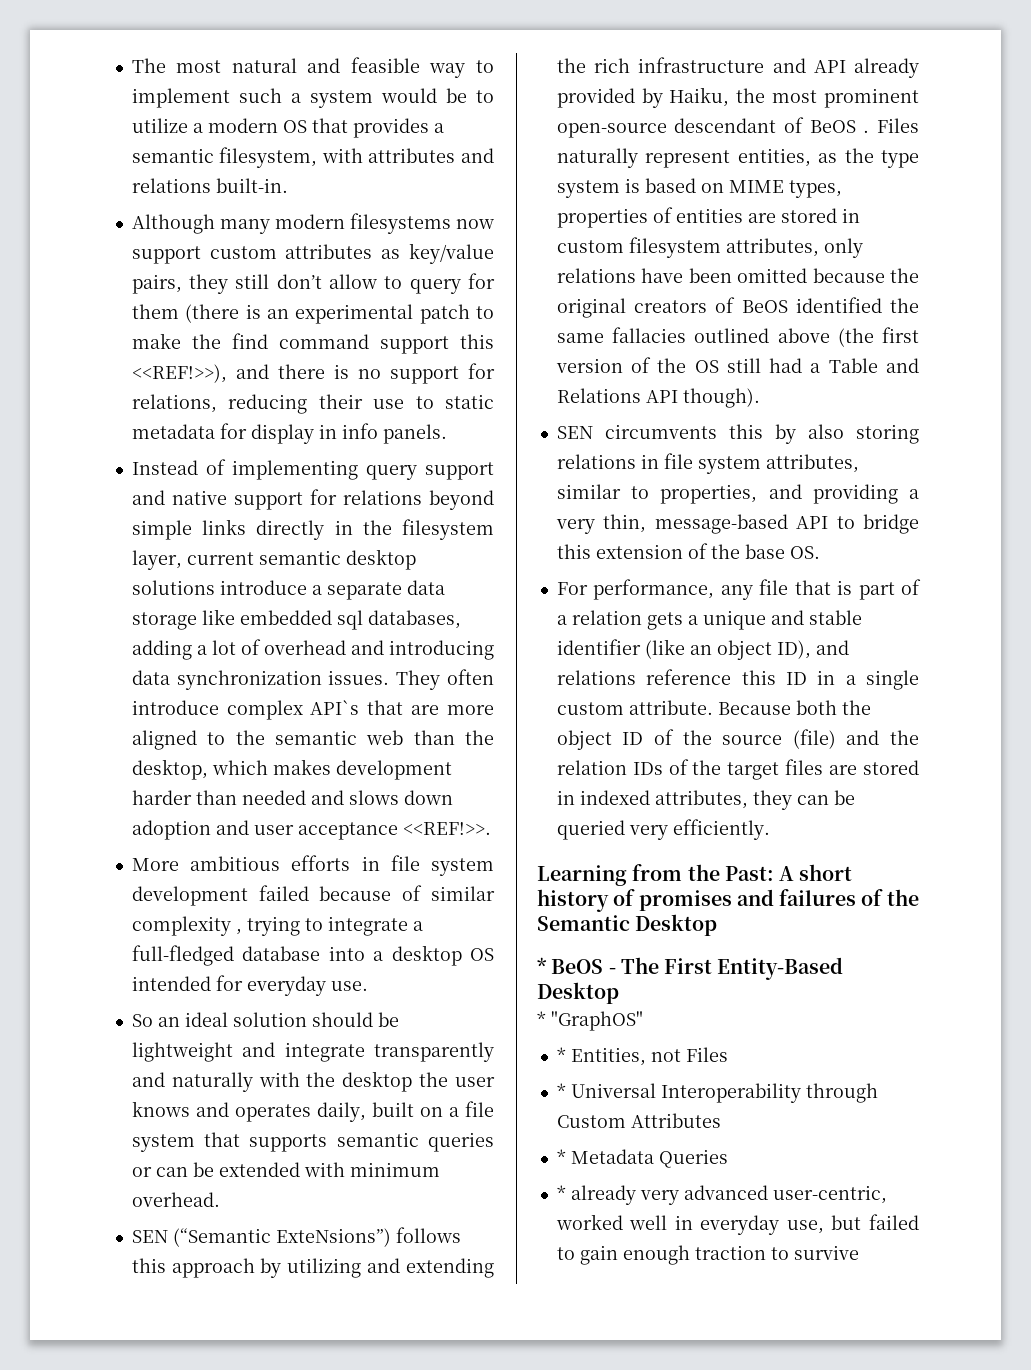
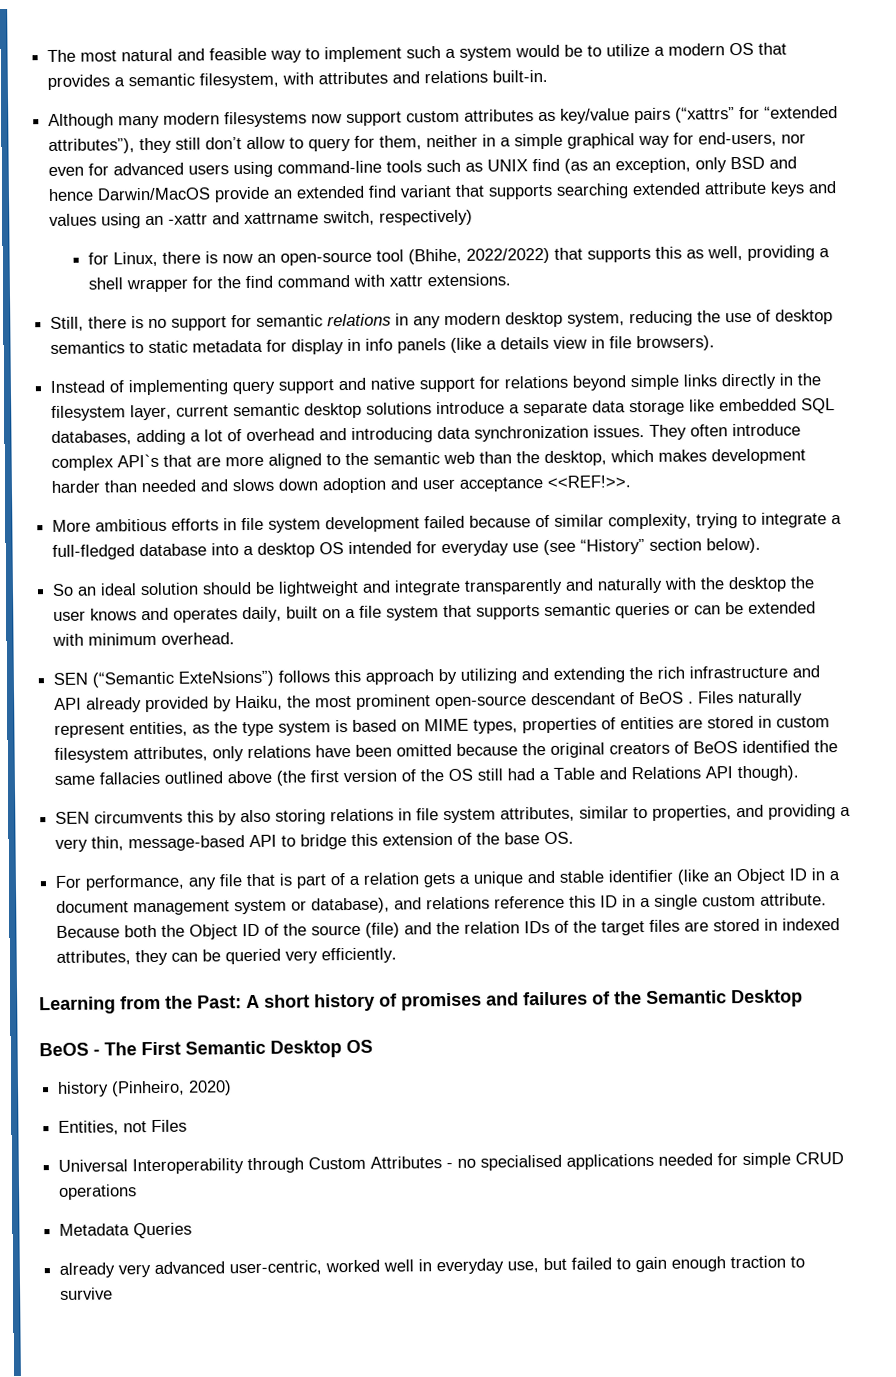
- Although many modern filesystems now support custom attributes as key/value pairs, they still don’t allow to query for them (there is an experimental patch to make the find command support this <<REF!>>), and there is no support for relations, reducing their use to static metadata for display in info panels.
+ Although many modern filesystems now support custom attributes as key/value pairs (“xattrs” for “extended attributes”), they still don’t allow to query for them, neither in a simple graphical way for end-users, nor even for advanced users using command-line tools such as UNIX find (as an exception, only BSD and hence Darwin/MacOS provide an extended find variant that supports searching extended attribute keys and values using an -xattr and xattrname switch, respectively)
+ for Linux, there is now an open-source tool (Bhihe, 2022/2022) that supports this as well, providing a shell wrapper for the find command with xattr extensions.
+ Still, there is no support for semantic relations in any modern desktop system, reducing the use of desktop semantics to static metadata for display in info panels (like a details view in file browsers).
- Instead of implementing query support and native support for relations beyond simple links directly in the filesystem layer, current semantic desktop solutions introduce a separate data storage like embedded sql databases, adding a lot of overhead and introducing data synchronization issues.
+ Instead of implementing query support and native support for relations beyond simple links directly in the filesystem layer, current semantic desktop solutions introduce a separate data storage like embedded SQL databases, adding a lot of overhead and introducing data synchronization issues.
- More ambitious efforts in file system development failed because of similar complexity , trying to integrate a full-fledged database into a desktop OS intended for everyday use.
+ More ambitious efforts in file system development failed because of similar complexity, trying to integrate a full-fledged database into a desktop OS intended for everyday use (see “History” section below).
- For performance, any file that is part of a relation gets a unique and stable identifier (like an object ID), and relations reference this ID in a single custom attribute.
+ For performance, any file that is part of a relation gets a unique and stable identifier (like an Object ID in a document management system or database), and relations reference this ID in a single custom attribute.
- Because both the object ID of the source (file) and the relation IDs of the target files are stored in indexed attributes, they can be queried very efficiently.
+ Because both the Object ID of the source (file) and the relation IDs of the target files are stored in indexed attributes, they can be queried very efficiently.
- * BeOS - The First Entity-Based Desktop
- * "GraphOS"
- * Entities, not Files
+ BeOS - The First Semantic Desktop OS
+ history (Pinheiro, 2020)
+ Entities, not Files
- * Universal Interoperability through Custom Attributes
- * Metadata Queries
+ Universal Interoperability through Custom Attributes - no specialised applications needed for simple CRUD operations
+ Metadata Queries
- * already very advanced user-centric, worked well in everyday use, but failed to gain enough traction to survive
+ already very advanced user-centric, worked well in everyday use, but failed to gain enough traction to survive

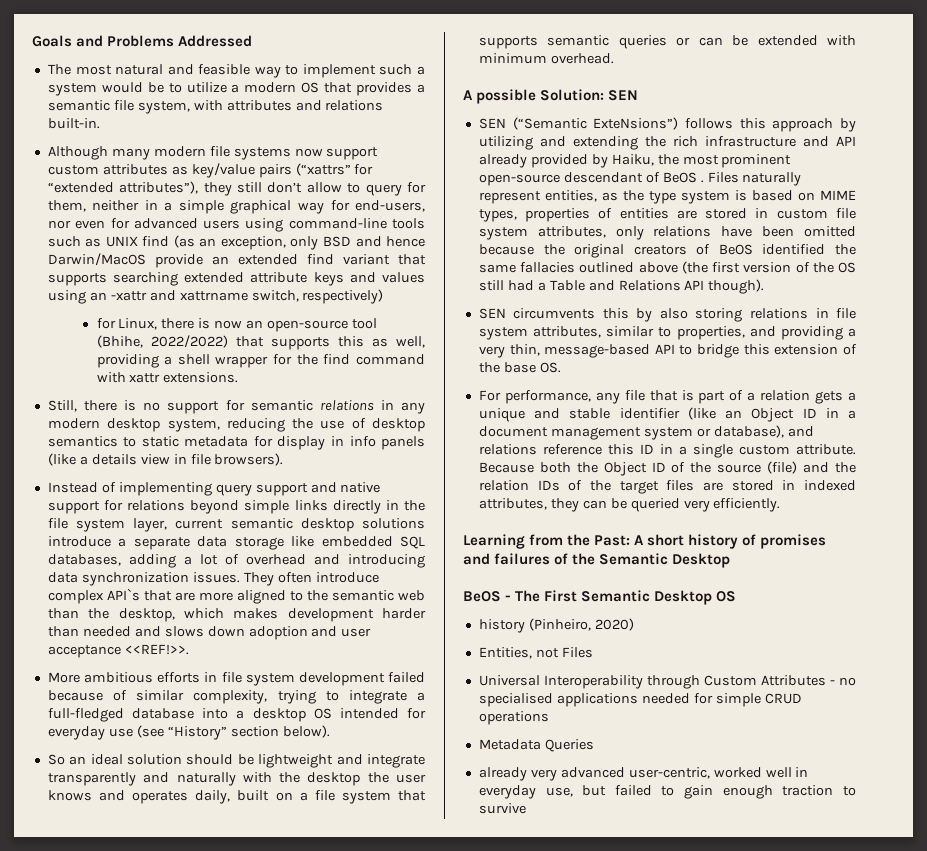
+ Goals and Problems Addressed
- The most natural and feasible way to implement such a system would be to utilize a modern OS that provides a semantic filesystem, with attributes and relations built-in.
+ The most natural and feasible way to implement such a system would be to utilize a modern OS that provides a semantic file system, with attributes and relations built-in.
- Although many modern filesystems now support custom attributes as key/value pairs (“xattrs” for “extended attributes”), they still don’t allow to query for them, neither in a simple graphical way for end-users, nor even for advanced users using command-line tools such as UNIX find (as an exception, only BSD and hence Darwin/MacOS provide an extended find variant that supports searching extended attribute keys and values using an -xattr and xattrname switch, respectively)
+ Although many modern file systems now support custom attributes as key/value pairs (“xattrs” for “extended attributes”), they still don’t allow to query for them, neither in a simple graphical way for end-users, nor even for advanced users using command-line tools such as UNIX find (as an exception, only BSD and hence Darwin/MacOS provide an extended find variant that supports searching extended attribute keys and values using an -xattr and xattrname switch, respectively)
- Instead of implementing query support and native support for relations beyond simple links directly in the filesystem layer, current semantic desktop solutions introduce a separate data storage like embedded SQL databases, adding a lot of overhead and introducing data synchronization issues.
+ Instead of implementing query support and native support for relations beyond simple links directly in the file system layer, current semantic desktop solutions introduce a separate data storage like embedded SQL databases, adding a lot of overhead and introducing data synchronization issues.
+ A possible Solution: SEN
- Files naturally represent entities, as the type system is based on MIME types, properties of entities are stored in custom filesystem attributes, only relations have been omitted because the original creators of BeOS identified the same fallacies outlined above (the first version of the OS still had a Table and Relations API though).
+ Files naturally represent entities, as the type system is based on MIME types, properties of entities are stored in custom file system attributes, only relations have been omitted because the original creators of BeOS identified the same fallacies outlined above (the first version of the OS still had a Table and Relations API though).

